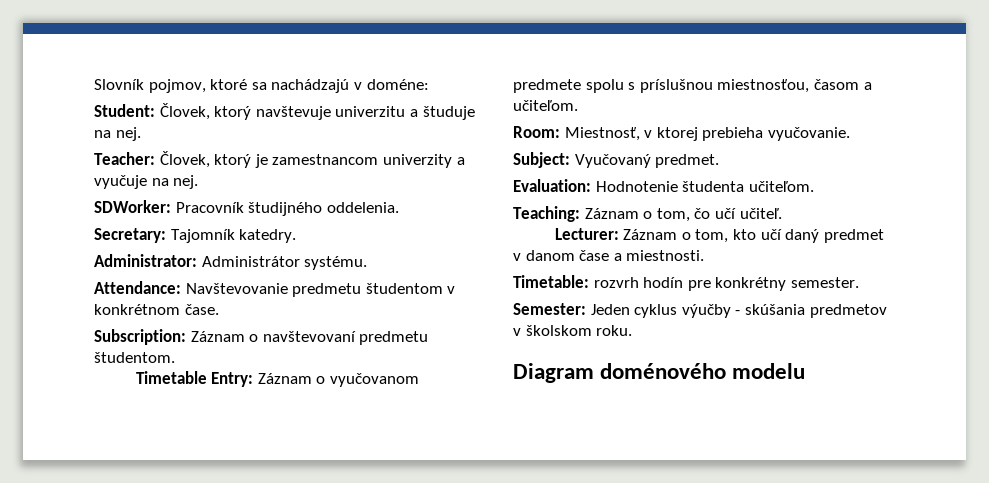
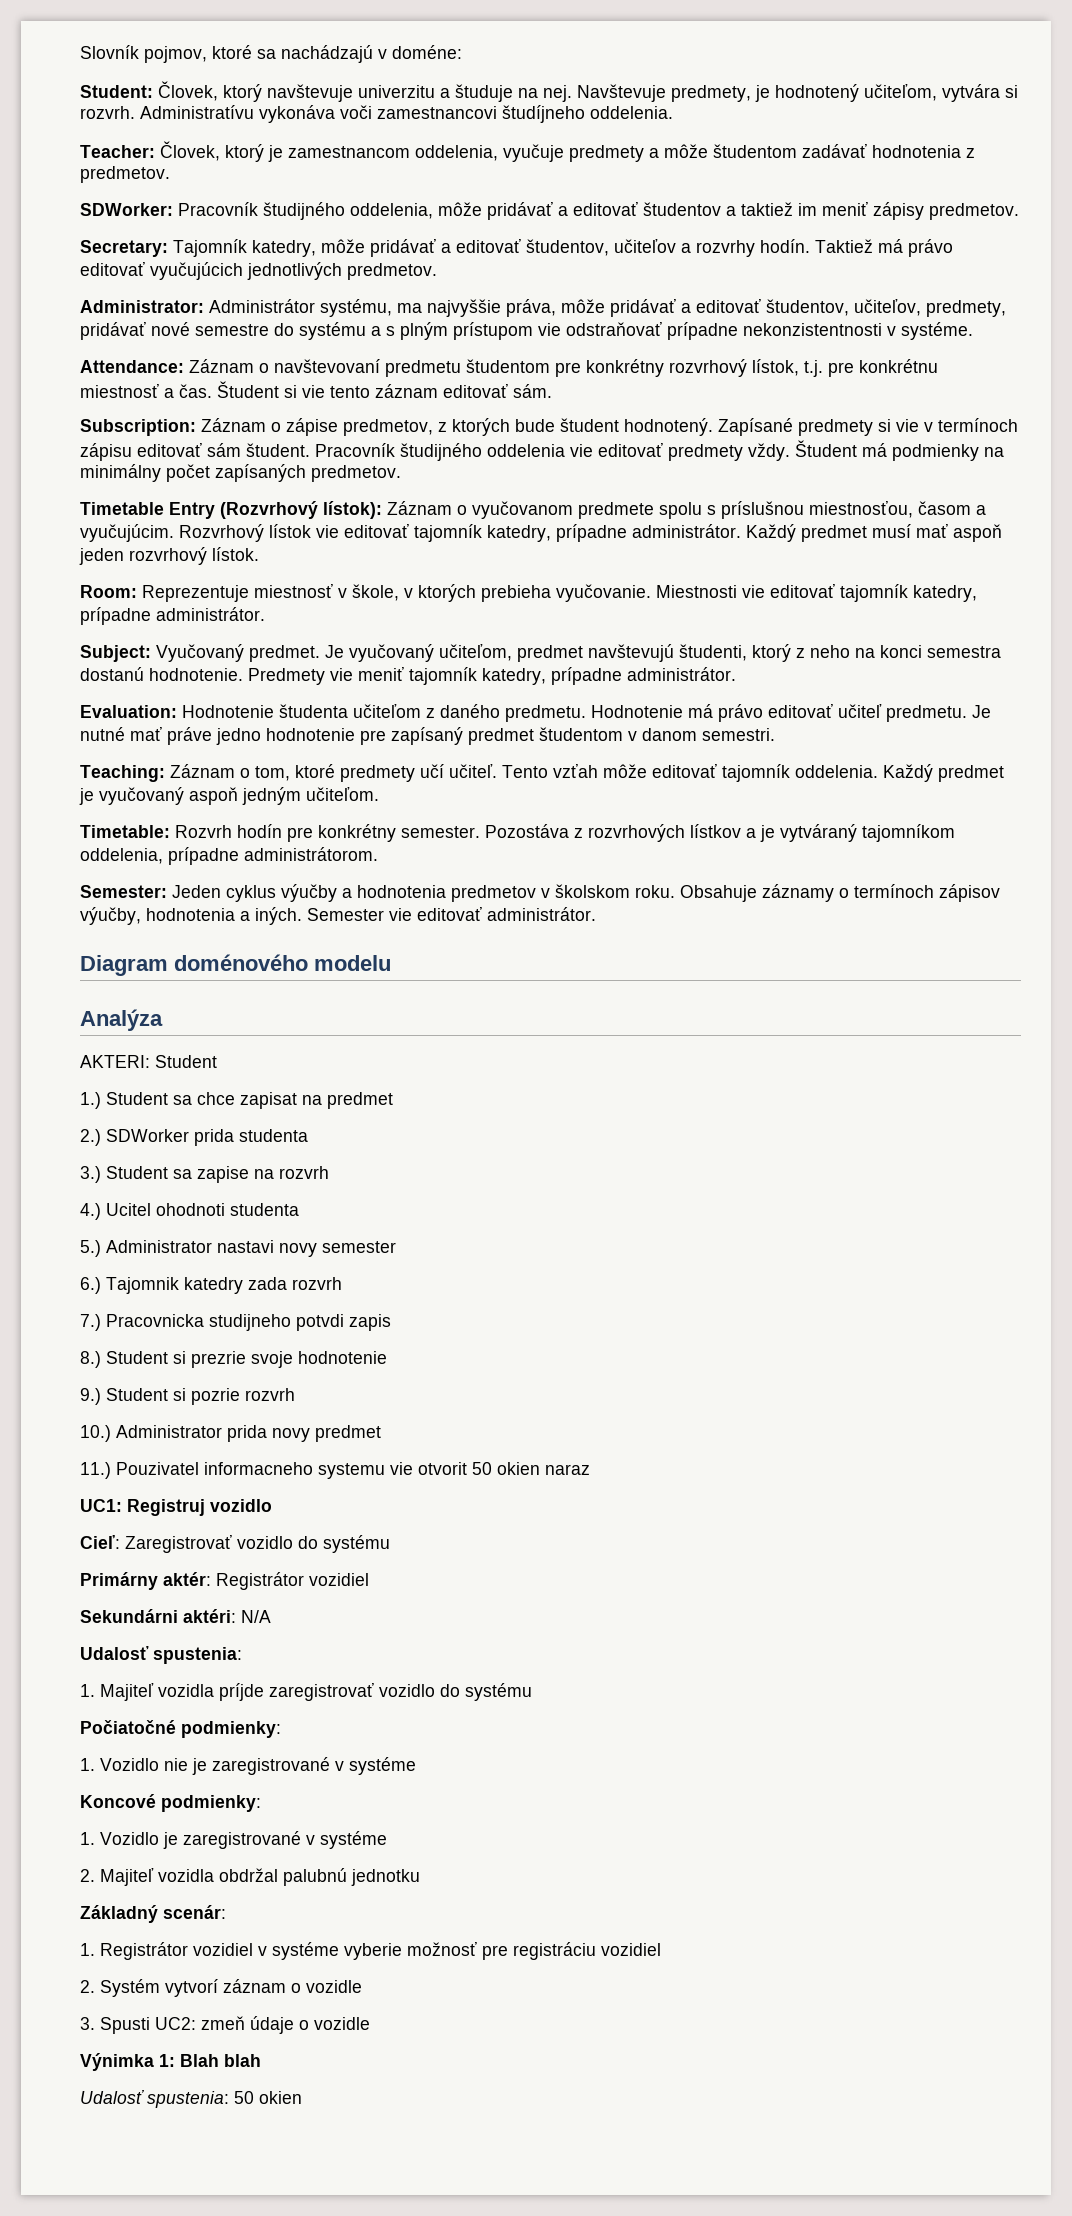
+ Navštevuje predmety, je hodnotený učiteľom, vytvára si rozvrh. Administratívu vykonáva voči zamestnancovi študíjneho oddelenia.
- Teacher: Človek, ktorý je zamestnancom univerzity a vyučuje na nej.
- SDWorker: Pracovník študijného oddelenia.
- Secretary: Tajomník katedry.
- Administrator: Administrátor systému.
- Attendance: Navštevovanie predmetu študentom v konkrétnom čase.
- Subscription: Záznam o navštevovaní predmetu študentom.
- Timetable Entry: Záznam o vyučovanom predmete spolu s príslušnou miestnosťou, časom a učiteľom.
- Room: Miestnosť, v ktorej prebieha vyučovanie.
- Subject: Vyučovaný predmet.
- Evaluation: Hodnotenie študenta učiteľom.
+ Teacher: Človek, ktorý je zamestnancom oddelenia, vyučuje predmety a môže študentom zadávať hodnotenia z predmetov.
+ SDWorker: Pracovník študijného oddelenia, môže pridávať a editovať študentov a taktiež im meniť zápisy predmetov.
+ Secretary: Tajomník katedry, môže pridávať a editovať študentov, učiteľov a rozvrhy hodín. Taktiež má právo editovať vyučujúcich jednotlivých predmetov.
+ Administrator: Administrátor systému, ma najvyššie práva, môže pridávať a editovať študentov, učiteľov, predmety, pridávať nové semestre do systému a s plným prístupom vie odstraňovať prípadne nekonzistentnosti v systéme.
+ Attendance: Záznam o navštevovaní predmetu študentom pre konkrétny rozvrhový lístok, t.j. pre konkrétnu miestnosť a čas. Študent si vie tento záznam editovať sám.
+ Subscription: Záznam o zápise predmetov, z ktorých bude študent hodnotený. Zapísané predmety si vie v termínoch zápisu editovať sám študent. Pracovník študijného oddelenia vie editovať predmety vždy. Študent má podmienky na minimálny počet zapísaných predmetov.
+ Timetable Entry (Rozvrhový lístok): Záznam o vyučovanom predmete spolu s príslušnou miestnosťou, časom a vyučujúcim. Rozvrhový lístok vie editovať tajomník katedry, prípadne administrátor. Každý predmet musí mať aspoň jeden rozvrhový lístok.
+ Room: Reprezentuje miestnosť v škole, v ktorých prebieha vyučovanie. Miestnosti vie editovať tajomník katedry, prípadne administrátor.
+ Subject: Vyučovaný predmet. Je vyučovaný učiteľom, predmet navštevujú študenti, ktorý z neho na konci semestra dostanú hodnotenie. Predmety vie meniť tajomník katedry, prípadne administrátor.
+ Evaluation: Hodnotenie študenta učiteľom z daného predmetu. Hodnotenie má právo editovať učiteľ predmetu. Je nutné mať práve jedno hodnotenie pre zapísaný predmet študentom v danom semestri.
- Teaching: Záznam o tom, čo učí učiteľ.
- Lecturer: Záznam o tom, kto učí daný predmet v danom čase a miestnosti.
+ Teaching: Záznam o tom, ktoré predmety učí učiteľ. Tento vzťah môže editovať tajomník oddelenia. Každý predmet je vyučovaný aspoň jedným učiteľom.
- Timetable: rozvrh hodín pre konkrétny semester.
+ Timetable: Rozvrh hodín pre konkrétny semester. Pozostáva z rozvrhových lístkov a je vytváraný tajomníkom oddelenia, prípadne administrátorom.
- Semester: Jeden cyklus výučby - skúšania predmetov v školskom roku.
+ Semester: Jeden cyklus výučby a hodnotenia predmetov v školskom roku. Obsahuje záznamy o termínoch zápisov výučby, hodnotenia a iných. Semester vie editovať administrátor.
  Diagram doménového modelu
+ Analýza
+ AKTERI: Student
+ 1.) Student sa chce zapisat na predmet
+ 2.) SDWorker prida studenta
+ 3.) Student sa zapise na rozvrh
+ 4.) Ucitel ohodnoti studenta
+ 5.) Administrator nastavi novy semester
+ 6.) Tajomnik katedry zada rozvrh
+ 7.) Pracovnicka studijneho potvdi zapis
+ 8.) Student si prezrie svoje hodnotenie
+ 9.) Student si pozrie rozvrh
+ 10.) Administrator prida novy predmet
+ 11.) Pouzivatel informacneho systemu vie otvorit 50 okien naraz
+ UC1: Registruj vozidlo
+ Cieľ: Zaregistrovať vozidlo do systému
+ Primárny aktér: Registrátor vozidiel
+ Sekundárni aktéri: N/A
+ Udalosť spustenia:
+ 1. Majiteľ vozidla príjde zaregistrovať vozidlo do systému
+ Počiatočné podmienky:
+ 1. Vozidlo nie je zaregistrované v systéme
+ Koncové podmienky:
+ 1. Vozidlo je zaregistrované v systéme
+ 2. Majiteľ vozidla obdržal palubnú jednotku
+ Základný scenár:
+ 1. Registrátor vozidiel v systéme vyberie možnosť pre registráciu vozidiel
+ 2. Systém vytvorí záznam o vozidle
+ 3. Spusti UC2: zmeň údaje o vozidle
+ Výnimka 1: Blah blah
+ Udalosť spustenia: 50 okien

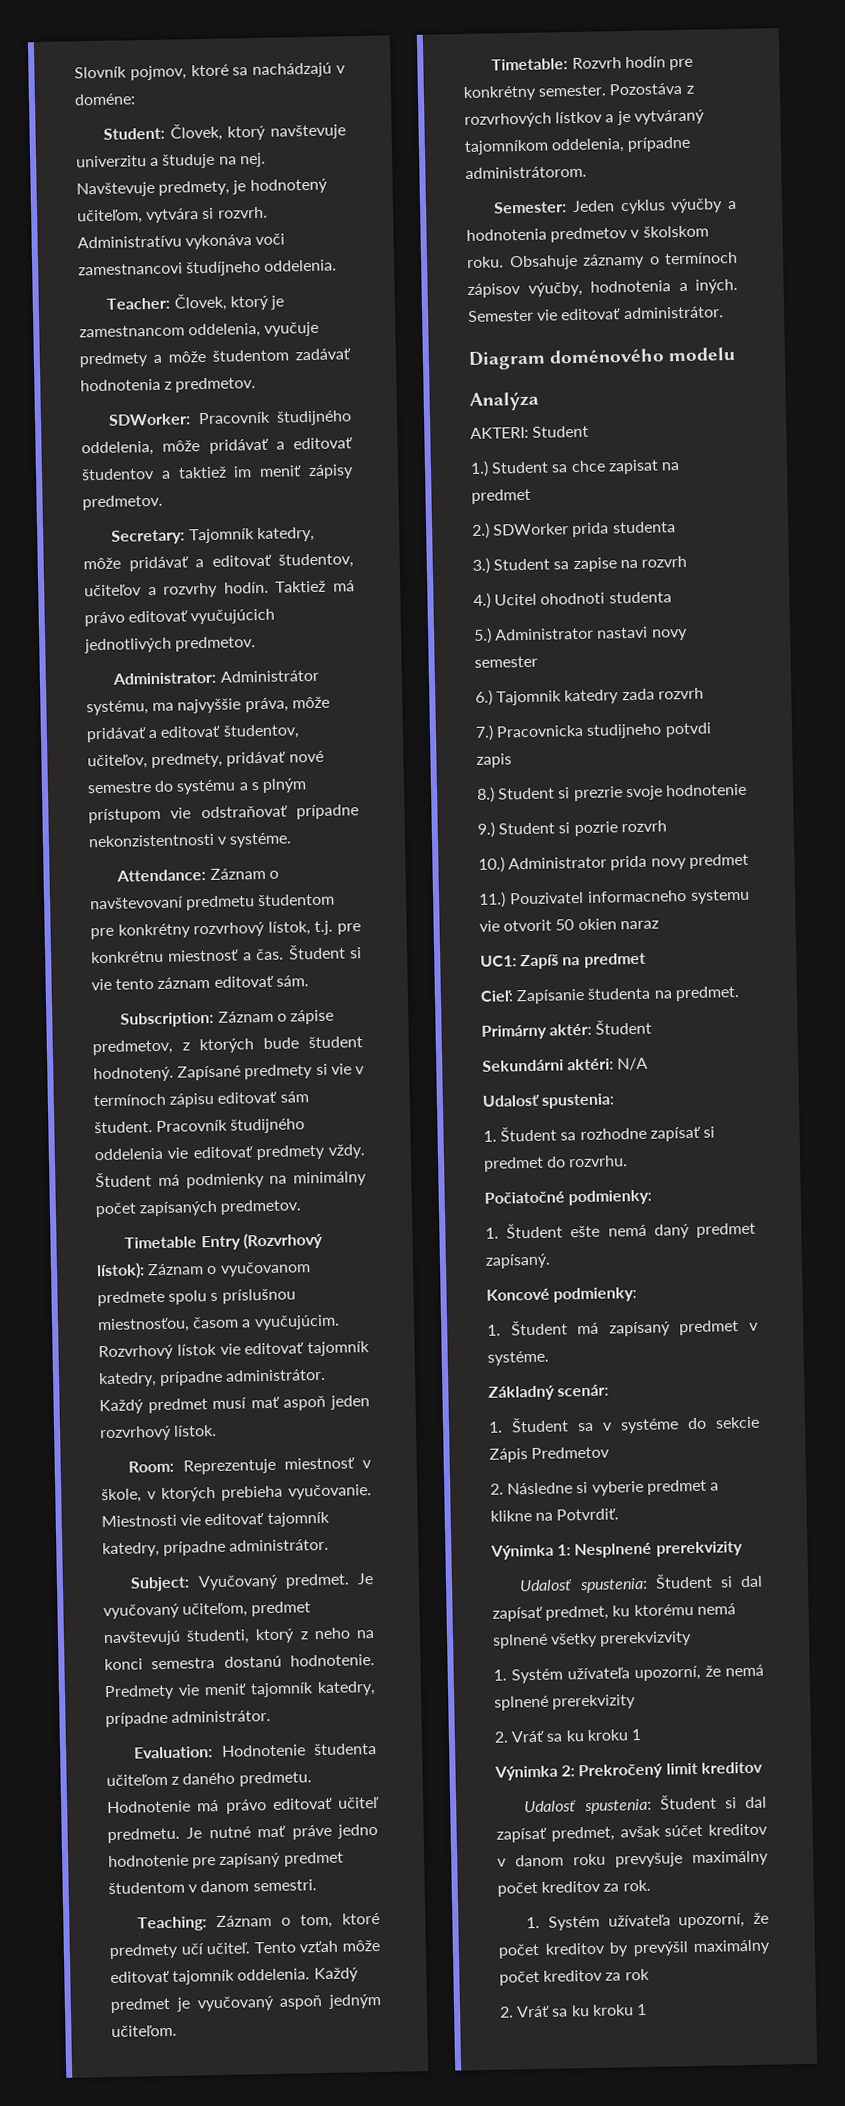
- UC1: Registruj vozidlo
- Cieľ: Zaregistrovať vozidlo do systému
+ UC1: Zapíš na predmet
+ Cieľ: Zapísanie študenta na predmet.
- Primárny aktér: Registrátor vozidiel
+ Primárny aktér: Študent
- 1. Majiteľ vozidla príjde zaregistrovať vozidlo do systému
+ 1. Študent sa rozhodne zapísať si predmet do rozvrhu.
  Počiatočné podmienky:
- 1. Vozidlo nie je zaregistrované v systéme
+ 1. Študent ešte nemá daný predmet zapísaný.
  Koncové podmienky:
- 1. Vozidlo je zaregistrované v systéme
- 2. Majiteľ vozidla obdržal palubnú jednotku
+ 1. Študent má zapísaný predmet v systéme.
  Základný scenár:
- 1. Registrátor vozidiel v systéme vyberie možnosť pre registráciu vozidiel
- 2. Systém vytvorí záznam o vozidle
- 3. Spusti UC2: zmeň údaje o vozidle
+ 1. Študent sa v systéme do sekcie Zápis Predmetov
+ 2. Následne si vyberie predmet a klikne na Potvrdiť.
- Výnimka 1: Blah blah
- Udalosť spustenia: 50 okien
+ Výnimka 1: Nesplnené prerekvizity
+ Udalosť spustenia: Študent si dal zapísať predmet, ku ktorému nemá splnené všetky prerekvizvity
+ 1. Systém užívateľa upozorní, že nemá splnené prerekvizity
+ 2. Vráť sa ku kroku 1
+ Výnimka 2: Prekročený limit kreditov
+ Udalosť spustenia: Študent si dal zapísať predmet, avšak súčet kreditov v danom roku prevyšuje maximálny počet kreditov za rok.
+ 1. Systém užívateľa upozorní, že počet kreditov by prevýšil maximálny počet kreditov za rok
+ 2. Vráť sa ku kroku 1

